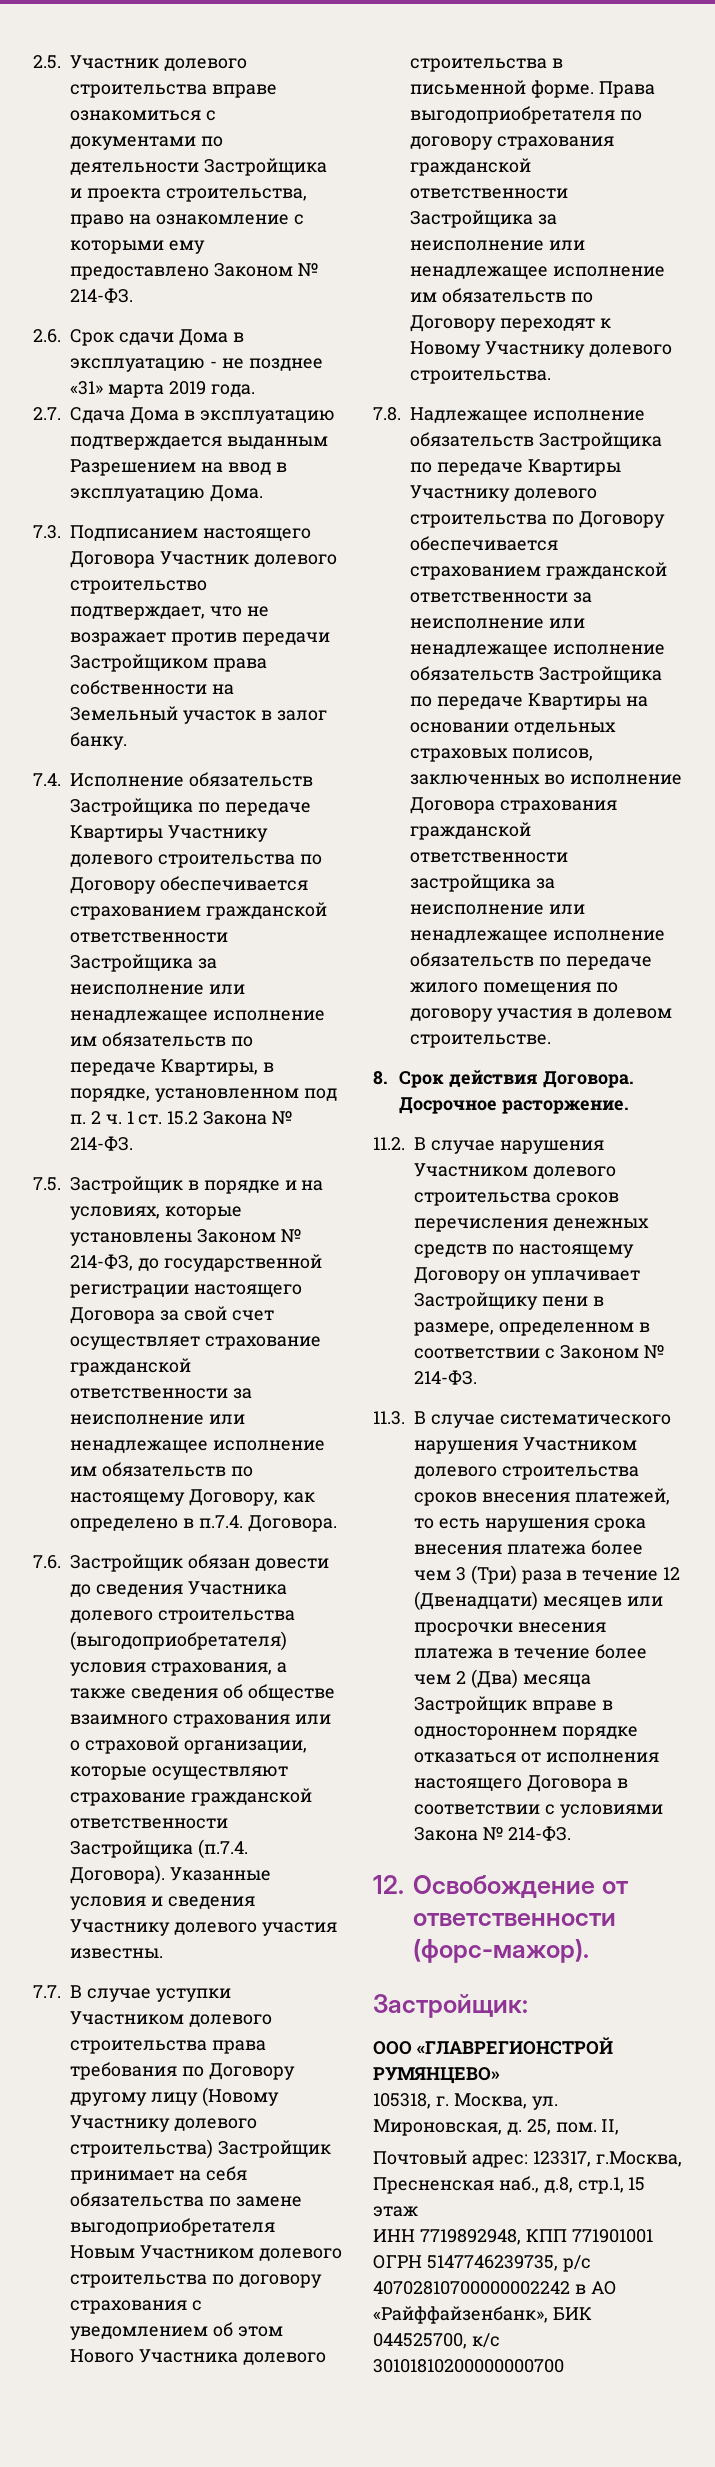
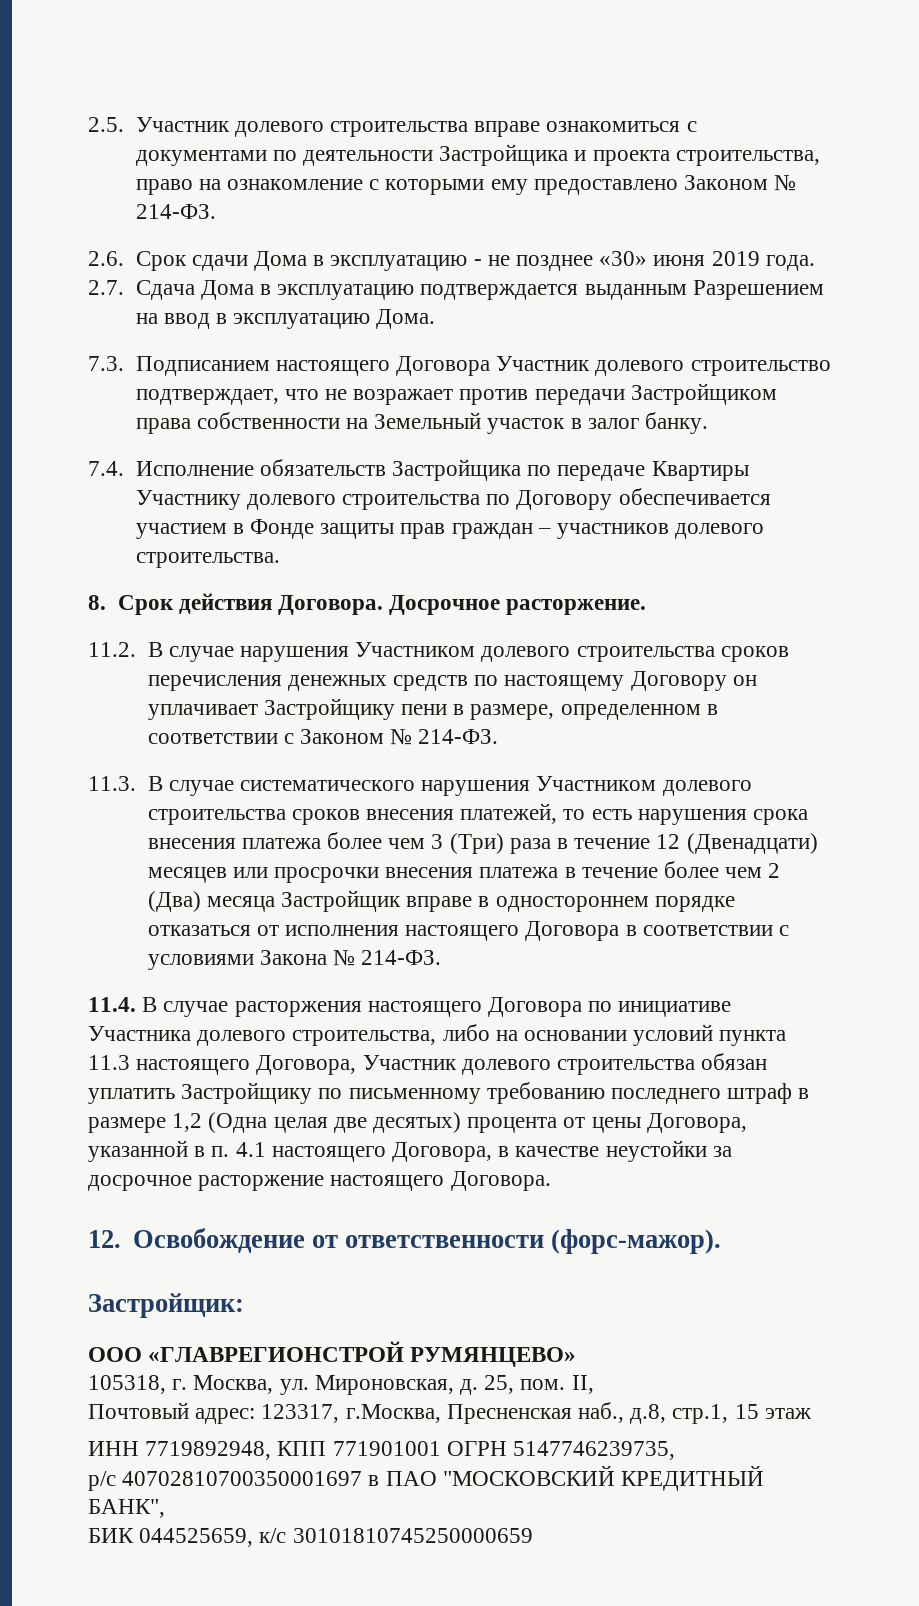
- 2.6. Срок сдачи Дома в эксплуатацию - не позднее «31» марта 2019 года.
+ 2.6. Срок сдачи Дома в эксплуатацию - не позднее «30» июня 2019 года.
- 7.4. Исполнение обязательств Застройщика по передаче Квартиры Участнику долевого строительства по Договору обеспечивается страхованием гражданской ответственности Застройщика за неисполнение или ненадлежащее исполнение им обязательств по передаче Квартиры, в порядке, установленном под п. 2 ч. 1 ст. 15.2 Закона № 214-ФЗ.
- 7.5. Застройщик в порядке и на условиях, которые установлены Законом № 214-ФЗ, до государственной регистрации настоящего Договора за свой счет осуществляет страхование гражданской ответственности за неисполнение или ненадлежащее исполнение им обязательств по настоящему Договору, как определено в п.7.4. Договора.
- 7.6. Застройщик обязан довести до сведения Участника долевого строительства (выгодоприобретателя) условия страхования, а также сведения об обществе взаимного страхования или о страховой организации, которые осуществляют страхование гражданской ответственности Застройщика (п.7.4. Договора). Указанные условия и сведения Участнику долевого участия известны.
- 7.7. В случае уступки Участником долевого строительства права требования по Договору другому лицу (Новому Участнику долевого строительства) Застройщик принимает на себя обязательства по замене выгодоприобретателя Новым Участником долевого строительства по договору страхования с уведомлением об этом Нового Участника долевого строительства в письменной форме. Права выгодоприобретателя по договору страхования гражданской ответственности Застройщика за неисполнение или ненадлежащее исполнение им обязательств по Договору переходят к Новому Участнику долевого строительства.
- 7.8. Надлежащее исполнение обязательств Застройщика по передаче Квартиры Участнику долевого строительства по Договору обеспечивается страхованием гражданской ответственности за неисполнение или ненадлежащее исполнение обязательств Застройщика по передаче Квартиры на основании отдельных страховых полисов, заключенных во исполнение Договора страхования гражданской ответственности застройщика за неисполнение или ненадлежащее исполнение обязательств по передаче жилого помещения по договору участия в долевом строительстве.
+ 7.4. Исполнение обязательств Застройщика по передаче Квартиры Участнику долевого строительства по Договору обеспечивается участием в Фонде защиты прав граждан – участников долевого строительства.
+ 11.4. В случае расторжения настоящего Договора по инициативе Участника долевого строительства, либо на основании условий пункта 11.3 настоящего Договора, Участник долевого строительства обязан уплатить Застройщику по письменному требованию последнего штраф в размере 1,2 (Одна целая две десятых) процента от цены Договора, указанной в п. 4.1 настоящего Договора, в качестве неустойки за досрочное расторжение настоящего Договора.
- ИНН 7719892948, КПП 771901001 ОГРН 5147746239735, р/с 40702810700000002242 в АО «Райффайзенбанк», БИК 044525700, к/с 30101810200000000700
+ ИНН 7719892948, КПП 771901001 ОГРН 5147746239735,
+ р/с 40702810700350001697 в ПАО "МОСКОВСКИЙ КРЕДИТНЫЙ БАНК",
+ БИК 044525659, к/с 30101810745250000659

